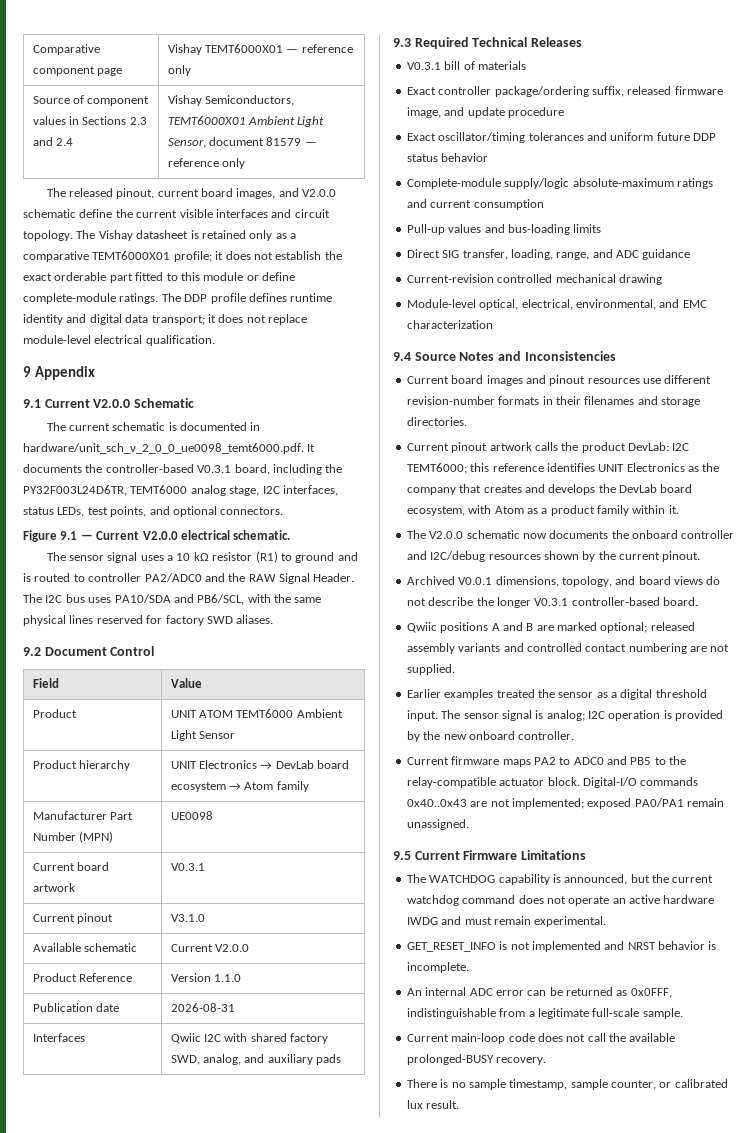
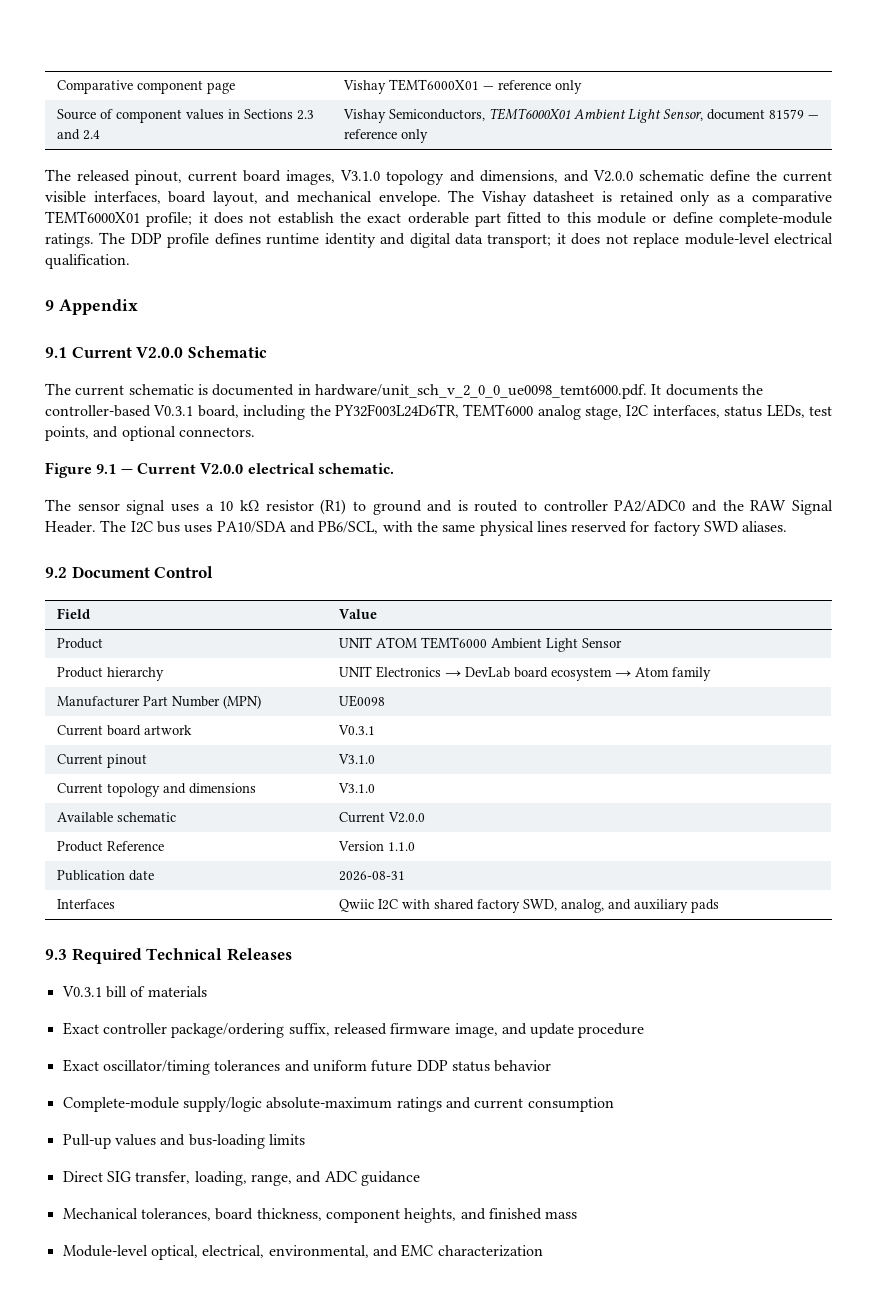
- The released pinout, current board images, and V2.0.0 schematic define the current visible interfaces and circuit topology.
+ The released pinout, current board images, V3.1.0 topology and dimensions, and V2.0.0 schematic define the current visible interfaces, board layout, and mechanical envelope.
+ Current topology and dimensions | V3.1.0
- Current-revision controlled mechanical drawing
+ Mechanical tolerances, board thickness, component heights, and finished mass
- 9.4 Source Notes and Inconsistencies
- Current board images and pinout resources use different revision-number formats in their filenames and storage directories.
- Current pinout artwork calls the product DevLab: I2C TEMT6000; this reference identifies UNIT Electronics as the company that creates and develops the DevLab board ecosystem, with Atom as a product family within it.
- The V2.0.0 schematic now documents the onboard controller and I2C/debug resources shown by the current pinout.
- Archived V0.0.1 dimensions, topology, and board views do not describe the longer V0.3.1 controller-based board.
- Qwiic positions A and B are marked optional; released assembly variants and controlled contact numbering are not supplied.
- Earlier examples treated the sensor as a digital threshold input. The sensor signal is analog; I2C operation is provided by the new onboard controller.
- Current firmware maps PA2 to ADC0 and PB5 to the relay-compatible actuator block. Digital-I/O commands 0x40..0x43 are not implemented; exposed PA0/PA1 remain unassigned.
- 9.5 Current Firmware Limitations
- The WATCHDOG capability is announced, but the current watchdog command does not operate an active hardware IWDG and must remain experimental.
- GET_RESET_INFO is not implemented and NRST behavior is incomplete.
- An internal ADC error can be returned as 0x0FFF, indistinguishable from a legitimate full-scale sample.
- Current main-loop code does not call the available prolonged-BUSY recovery.
- There is no sample timestamp, sample counter, or calibrated lux result.

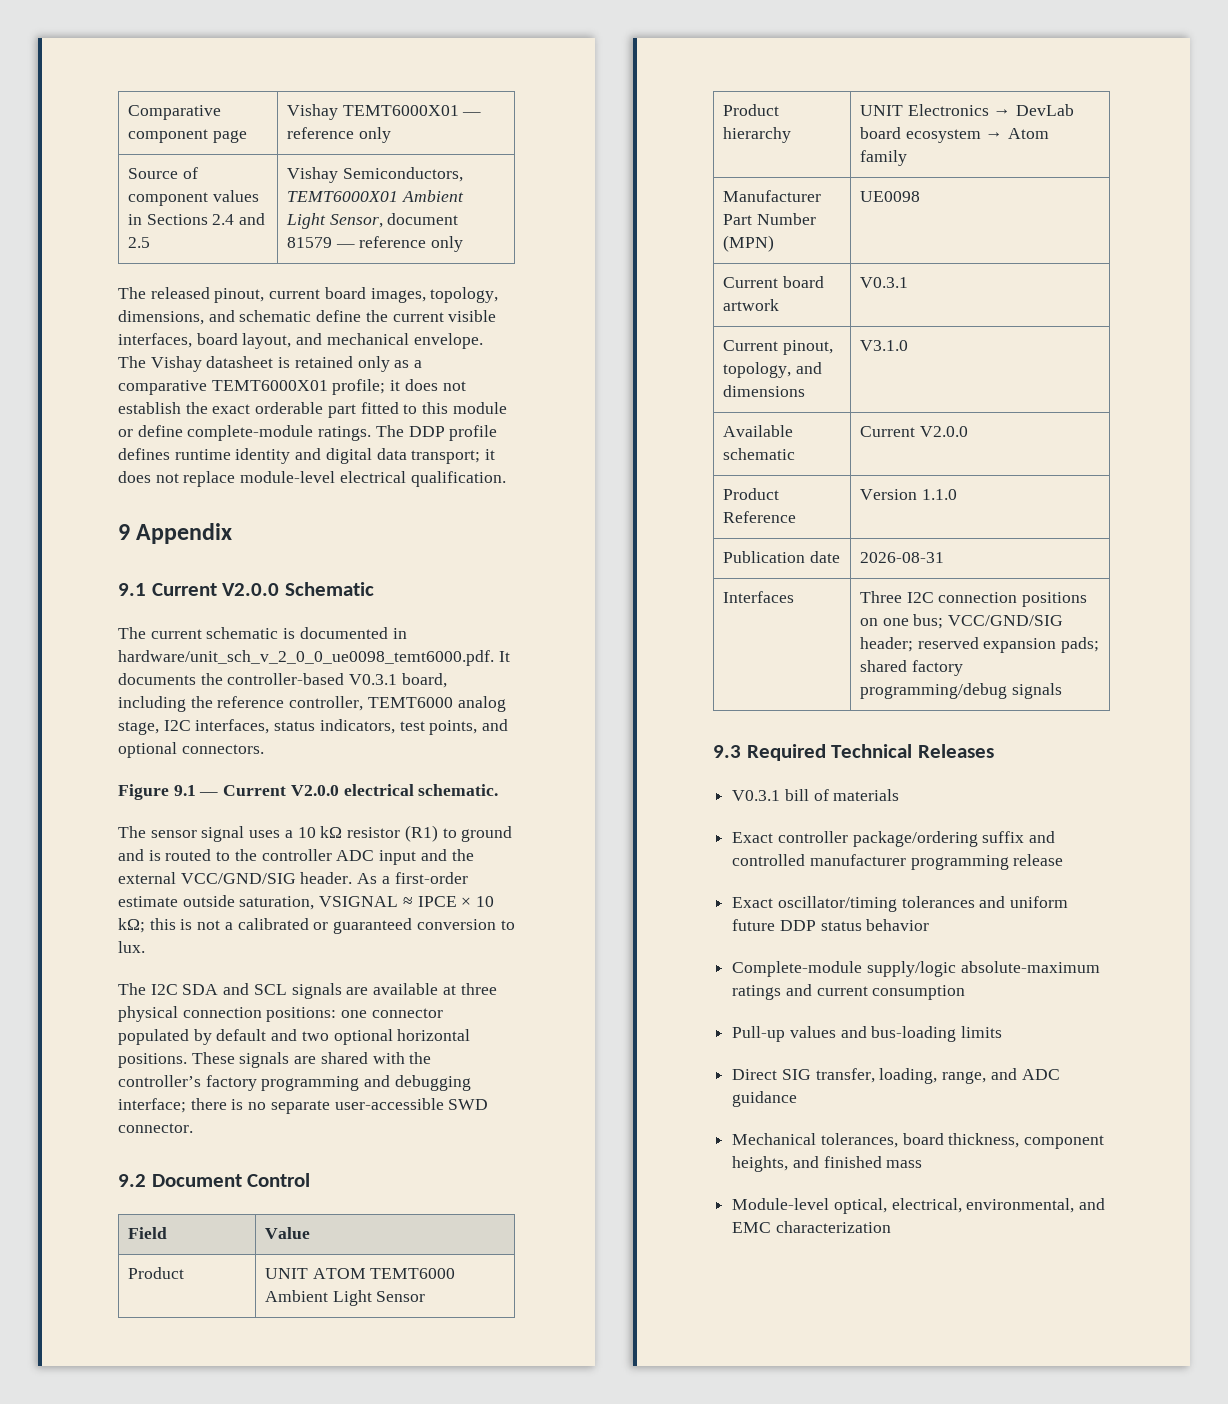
- Source of component values in Sections 2.3 and 2.4 | Vishay Semiconductors, TEMT6000X01 Ambient Light Sensor, document 81579 — reference only
+ Source of component values in Sections 2.4 and 2.5 | Vishay Semiconductors, TEMT6000X01 Ambient Light Sensor, document 81579 — reference only
- The released pinout, current board images, V3.1.0 topology and dimensions, and V2.0.0 schematic define the current visible interfaces, board layout, and mechanical envelope.
+ The released pinout, current board images, topology, dimensions, and schematic define the current visible interfaces, board layout, and mechanical envelope.
- The current schematic is documented in hardware/unit_sch_v_2_0_0_ue0098_temt6000.pdf. It documents the controller-based V0.3.1 board, including the PY32F003L24D6TR, TEMT6000 analog stage, I2C interfaces, status LEDs, test points, and optional connectors.
+ The current schematic is documented in hardware/unit_sch_v_2_0_0_ue0098_temt6000.pdf. It documents the controller-based V0.3.1 board, including the reference controller, TEMT6000 analog stage, I2C interfaces, status indicators, test points, and optional connectors.
- The sensor signal uses a 10 kΩ resistor (R1) to ground and is routed to controller PA2/ADC0 and the RAW Signal Header. The I2C bus uses PA10/SDA and PB6/SCL, with the same physical lines reserved for factory SWD aliases.
+ The sensor signal uses a 10 kΩ resistor (R1) to ground and is routed to the controller ADC input and the external VCC/GND/SIG header. As a first-order estimate outside saturation, VSIGNAL ≈ IPCE × 10 kΩ; this is not a calibrated or guaranteed conversion to lux.
+ The I2C SDA and SCL signals are available at three physical connection positions: one connector populated by default and two optional horizontal positions. These signals are shared with the controller’s factory programming and debugging interface; there is no separate user-accessible SWD connector.
- Current pinout | V3.1.0
- Current topology and dimensions | V3.1.0
+ Current pinout, topology, and dimensions | V3.1.0
- Interfaces | Qwiic I2C with shared factory SWD, analog, and auxiliary pads
+ Interfaces | Three I2C connection positions on one bus; VCC/GND/SIG header; reserved expansion pads; shared factory programming/debug signals
- Exact controller package/ordering suffix, released firmware image, and update procedure
+ Exact controller package/ordering suffix and controlled manufacturer programming release

